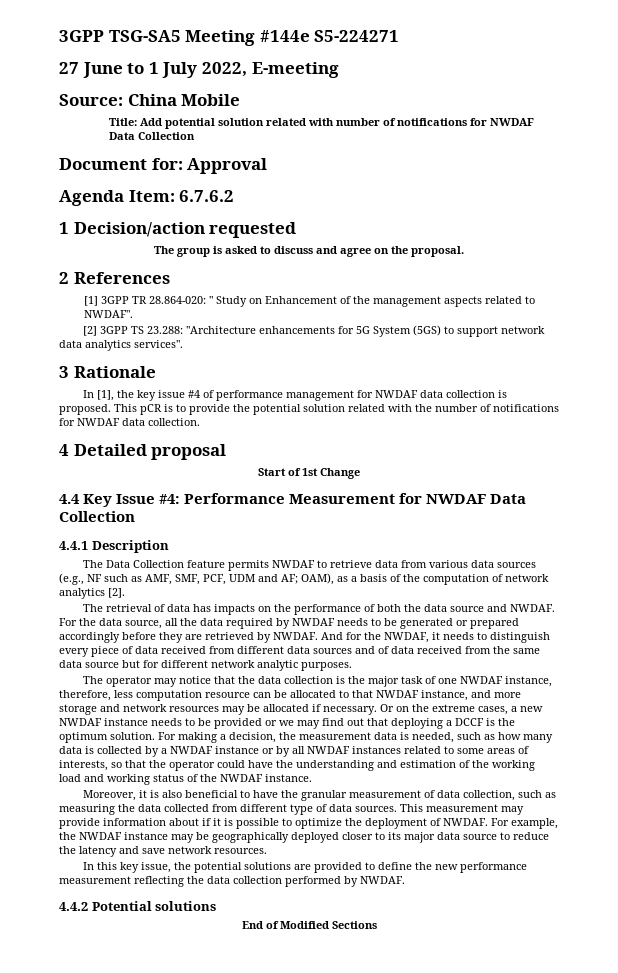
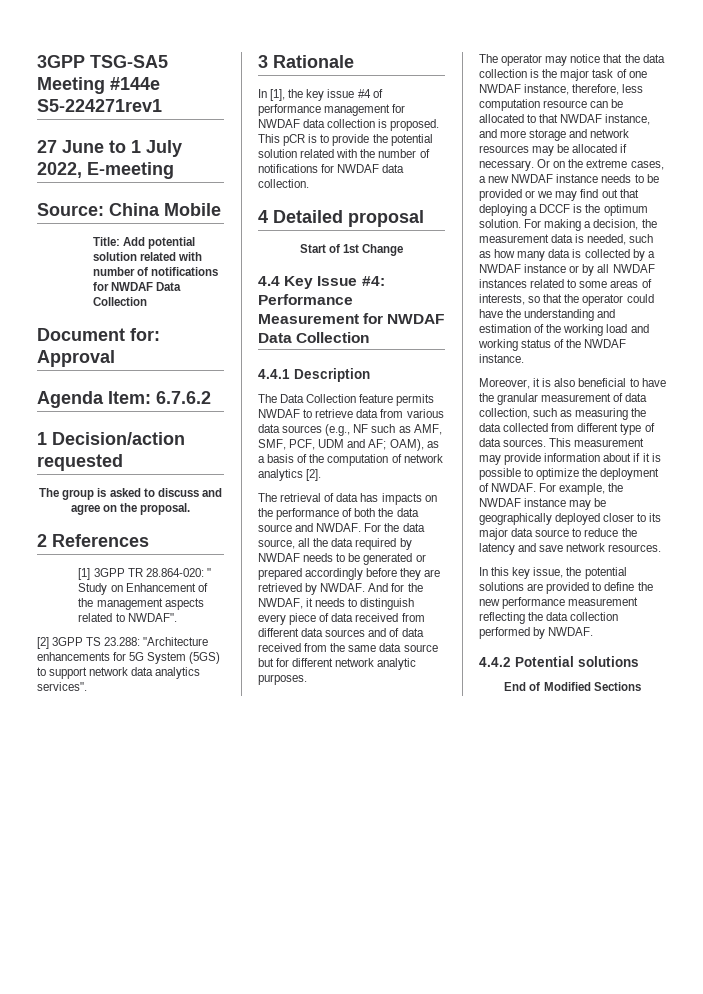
- 3GPP TSG-SA5 Meeting #144e S5-224271
+ 3GPP TSG-SA5 Meeting #144e S5-224271rev1

